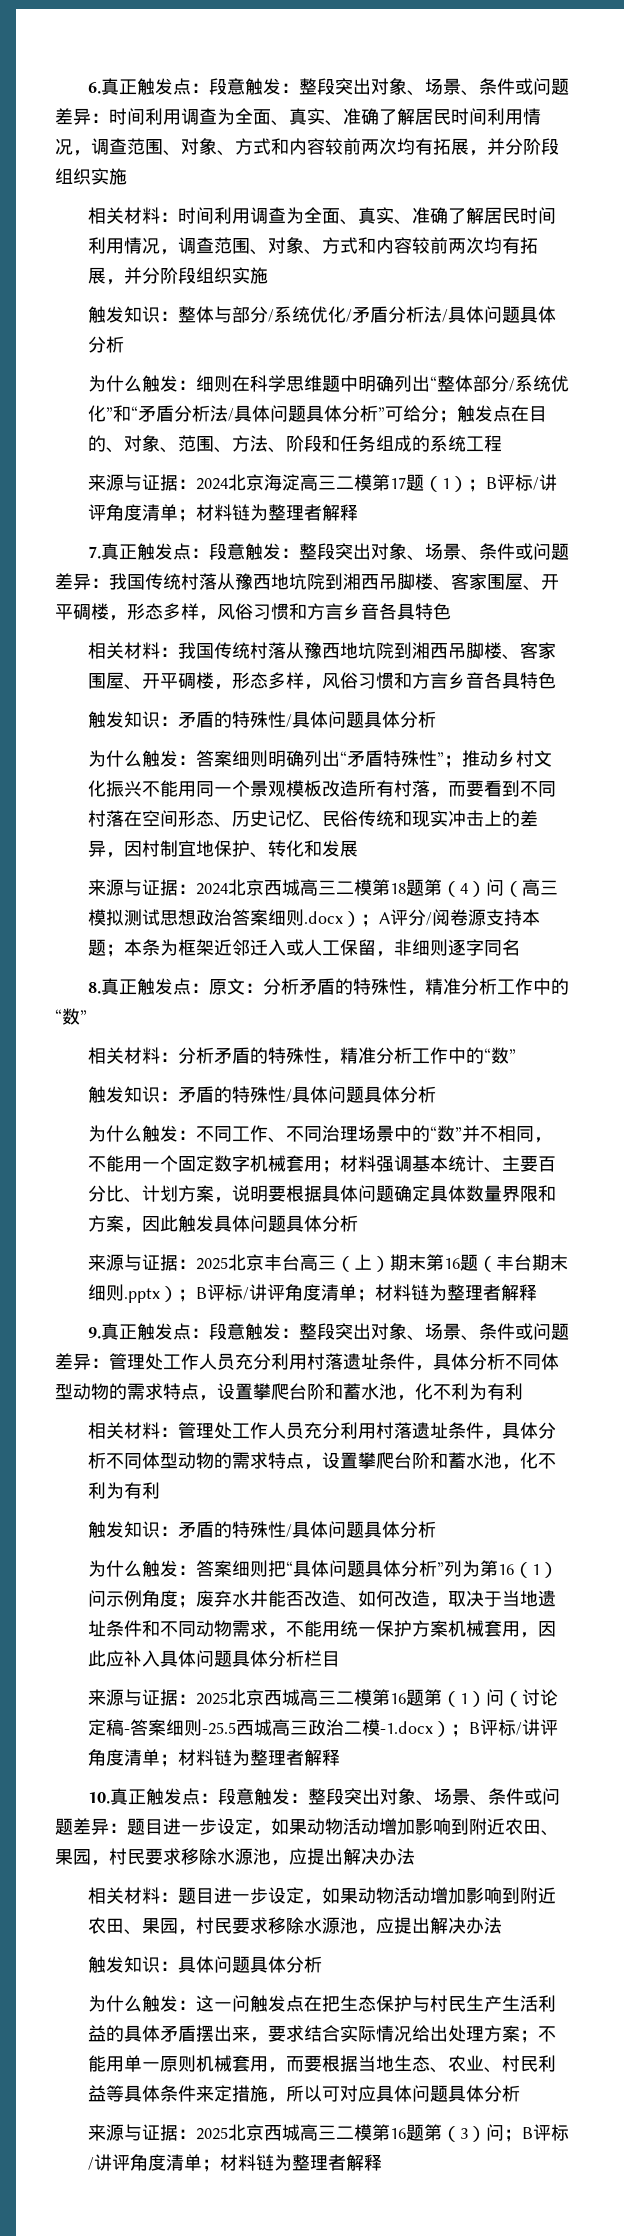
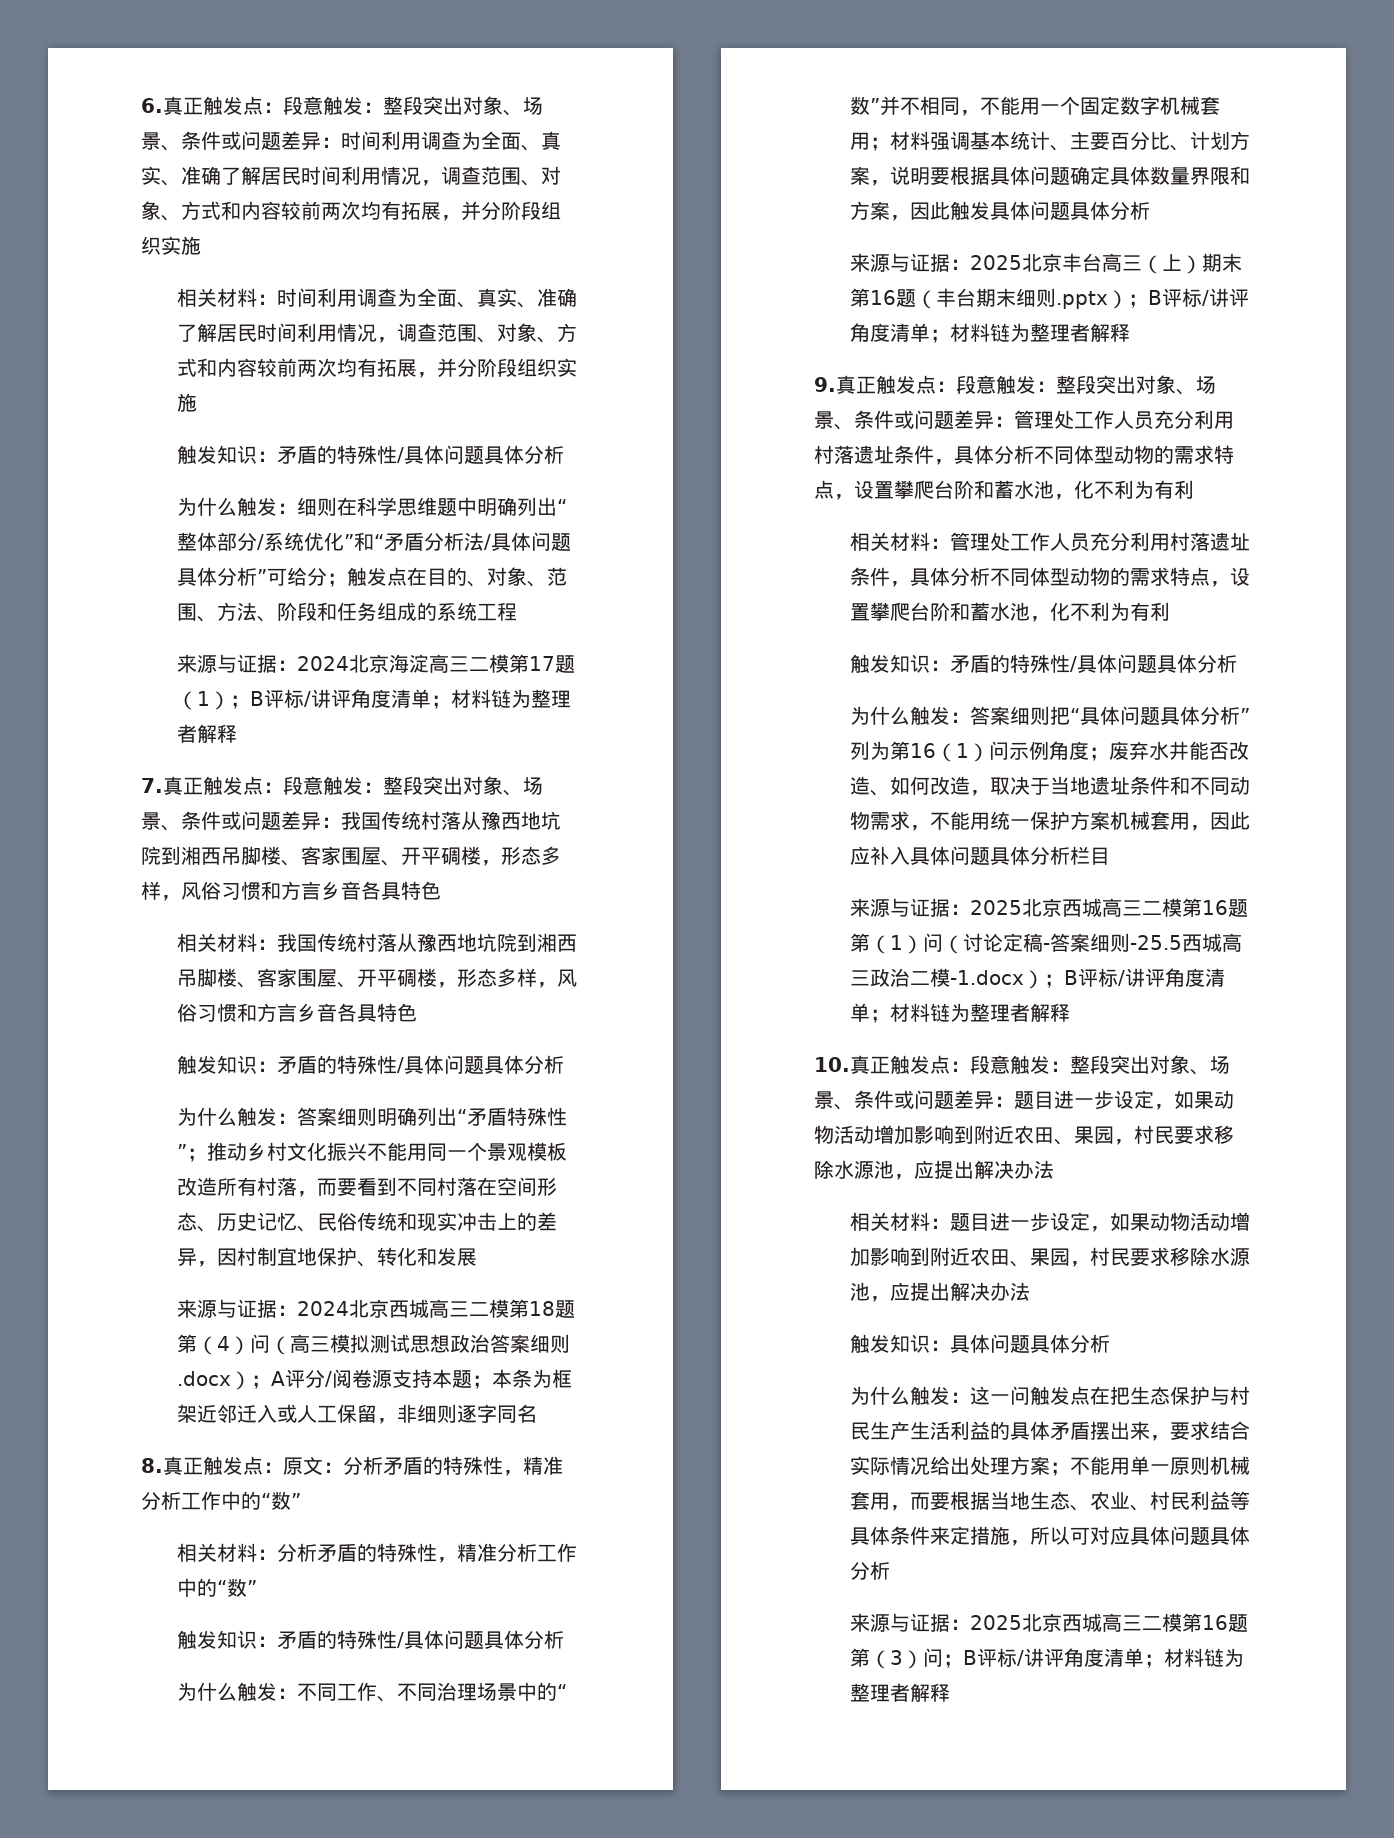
  相关材料：时间利用调查为全面、真实、准确了解居民时间利用情况，调查范围、对象、方式和内容较前两次均有拓展，并分阶段组织实施
- 触发知识：整体与部分/系统优化/矛盾分析法/具体问题具体分析
+ 触发知识：矛盾的特殊性/具体问题具体分析

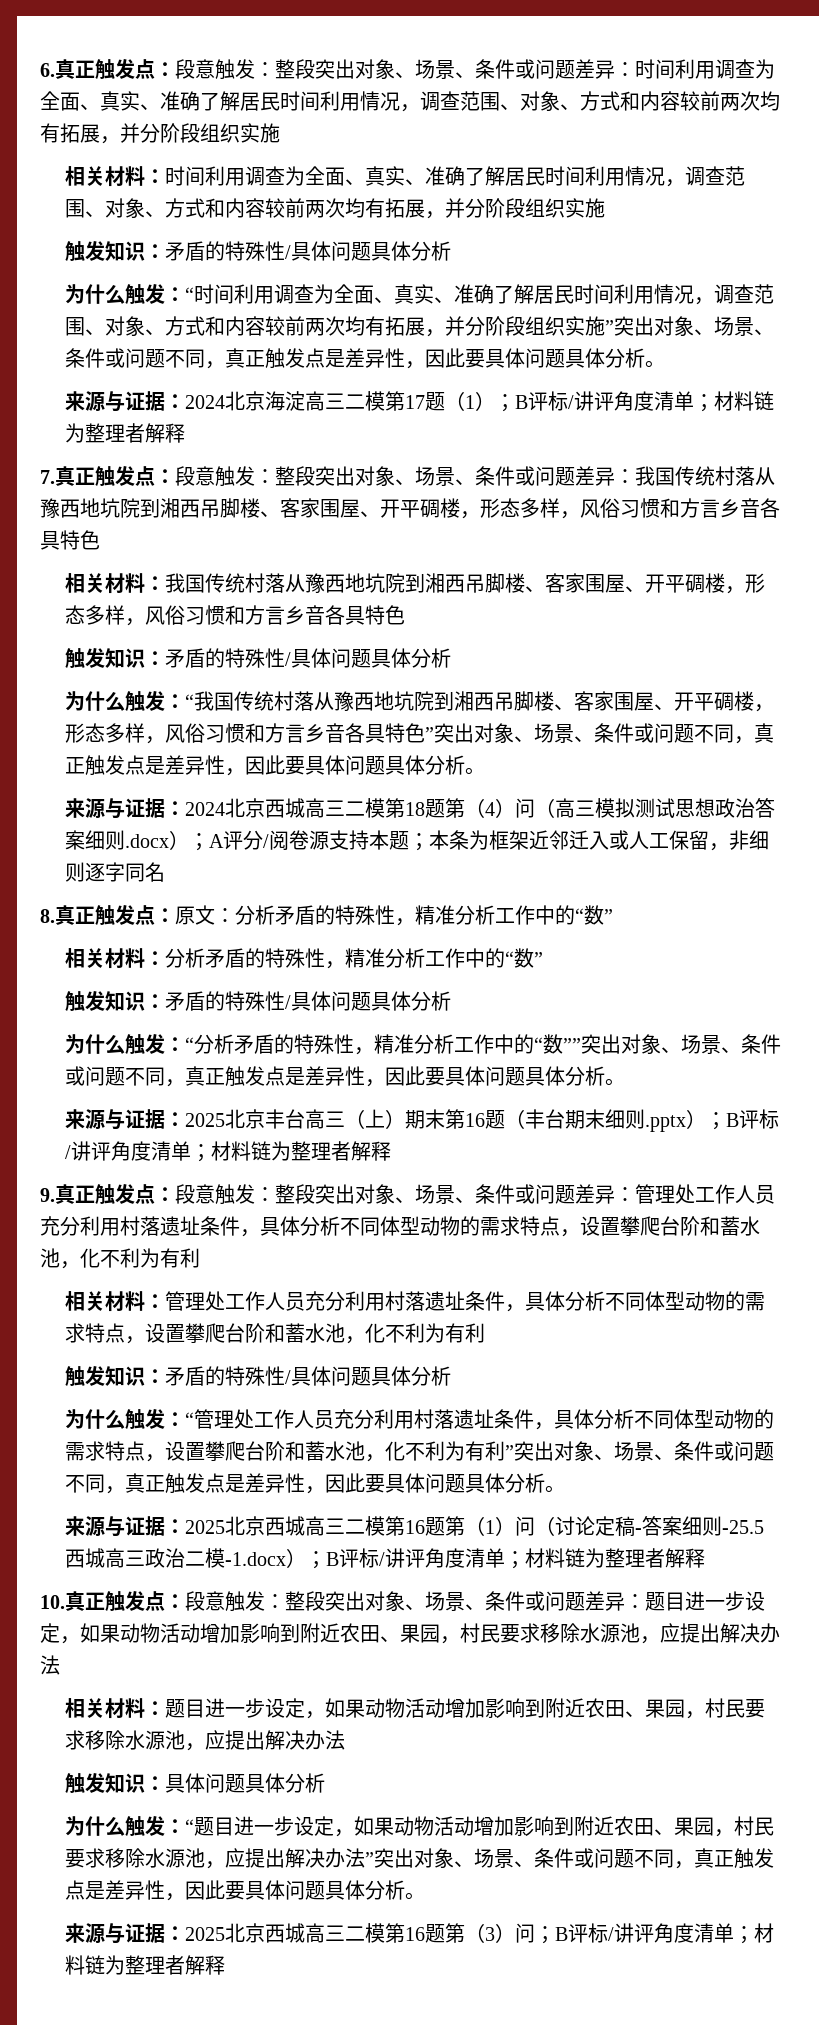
- 为什么触发：细则在科学思维题中明确列出“整体部分/系统优化”和“矛盾分析法/具体问题具体分析”可给分；触发点在目的、对象、范围、方法、阶段和任务组成的系统工程
+ 为什么触发：“时间利用调查为全面、真实、准确了解居民时间利用情况，调查范围、对象、方式和内容较前两次均有拓展，并分阶段组织实施”突出对象、场景、条件或问题不同，真正触发点是差异性，因此要具体问题具体分析。
- 为什么触发：答案细则明确列出“矛盾特殊性”；推动乡村文化振兴不能用同一个景观模板改造所有村落，而要看到不同村落在空间形态、历史记忆、民俗传统和现实冲击上的差异，因村制宜地保护、转化和发展
+ 为什么触发：“我国传统村落从豫西地坑院到湘西吊脚楼、客家围屋、开平碉楼，形态多样，风俗习惯和方言乡音各具特色”突出对象、场景、条件或问题不同，真正触发点是差异性，因此要具体问题具体分析。
- 为什么触发：不同工作、不同治理场景中的“数”并不相同，不能用一个固定数字机械套用；材料强调基本统计、主要百分比、计划方案，说明要根据具体问题确定具体数量界限和方案，因此触发具体问题具体分析
+ 为什么触发：“分析矛盾的特殊性，精准分析工作中的“数””突出对象、场景、条件或问题不同，真正触发点是差异性，因此要具体问题具体分析。
- 为什么触发：答案细则把“具体问题具体分析”列为第16（1）问示例角度；废弃水井能否改造、如何改造，取决于当地遗址条件和不同动物需求，不能用统一保护方案机械套用，因此应补入具体问题具体分析栏目
+ 为什么触发：“管理处工作人员充分利用村落遗址条件，具体分析不同体型动物的需求特点，设置攀爬台阶和蓄水池，化不利为有利”突出对象、场景、条件或问题不同，真正触发点是差异性，因此要具体问题具体分析。
- 为什么触发：这一问触发点在把生态保护与村民生产生活利益的具体矛盾摆出来，要求结合实际情况给出处理方案；不能用单一原则机械套用，而要根据当地生态、农业、村民利益等具体条件来定措施，所以可对应具体问题具体分析
+ 为什么触发：“题目进一步设定，如果动物活动增加影响到附近农田、果园，村民要求移除水源池，应提出解决办法”突出对象、场景、条件或问题不同，真正触发点是差异性，因此要具体问题具体分析。

